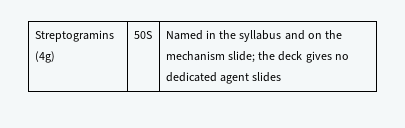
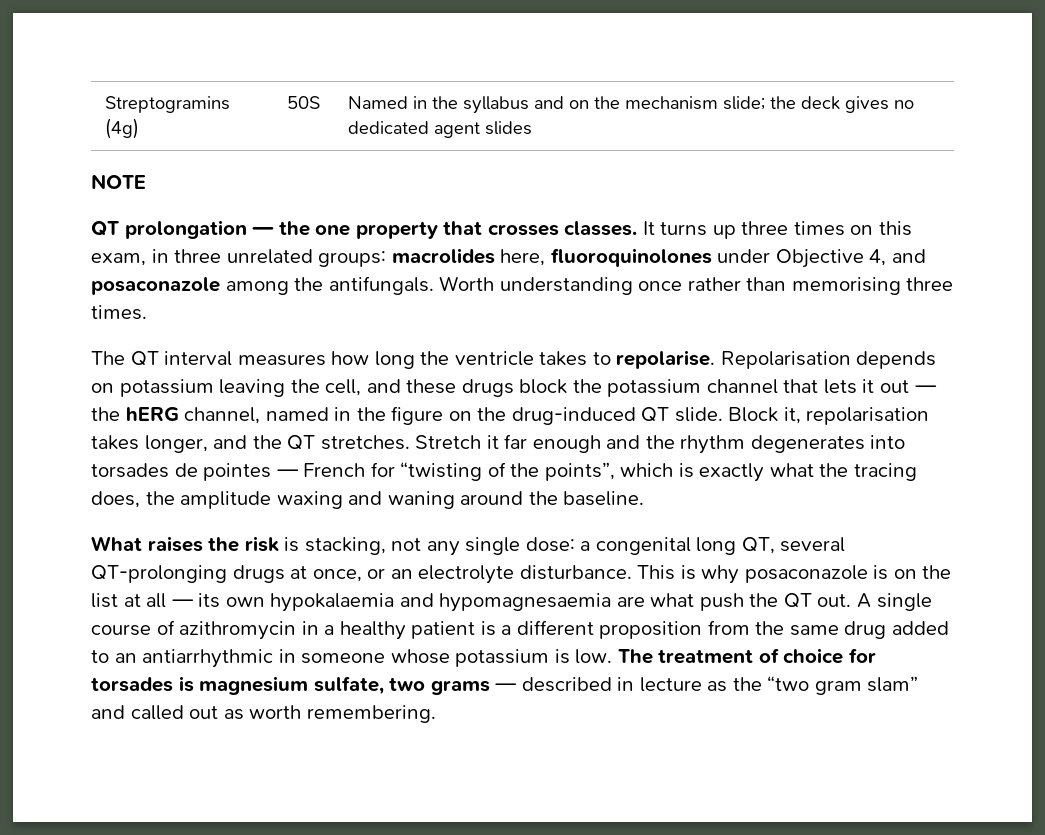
+ NOTE
+ QT prolongation — the one property that crosses classes. It turns up three times on this exam, in three unrelated groups: macrolides here, fluoroquinolones under Objective 4, and posaconazole among the antifungals. Worth understanding once rather than memorising three times.
+ The QT interval measures how long the ventricle takes to repolarise. Repolarisation depends on potassium leaving the cell, and these drugs block the potassium channel that lets it out — the hERG channel, named in the figure on the drug-induced QT slide. Block it, repolarisation takes longer, and the QT stretches. Stretch it far enough and the rhythm degenerates into torsades de pointes — French for “twisting of the points”, which is exactly what the tracing does, the amplitude waxing and waning around the baseline.
+ What raises the risk is stacking, not any single dose: a congenital long QT, several QT-prolonging drugs at once, or an electrolyte disturbance. This is why posaconazole is on the list at all — its own hypokalaemia and hypomagnesaemia are what push the QT out. A single course of azithromycin in a healthy patient is a different proposition from the same drug added to an antiarrhythmic in someone whose potassium is low. The treatment of choice for torsades is magnesium sulfate, two grams — described in lecture as the “two gram slam” and called out as worth remembering.

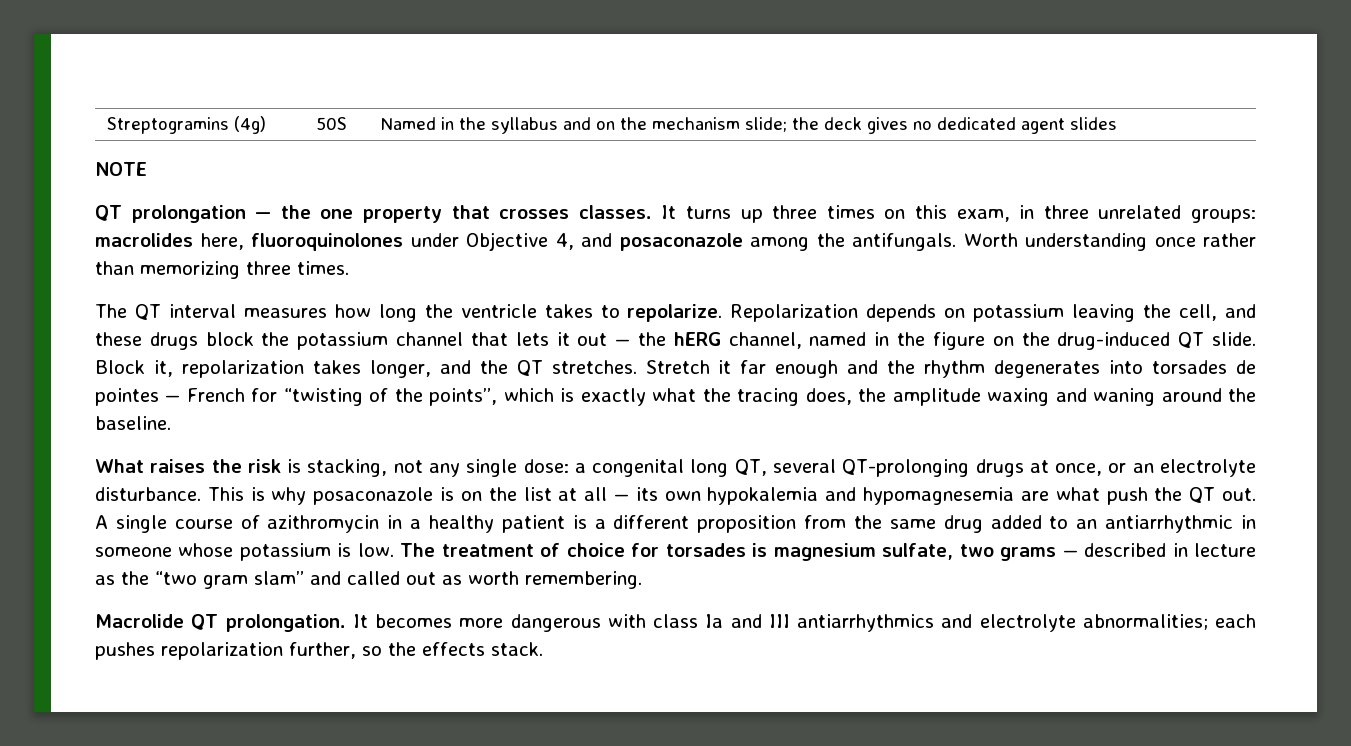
- Worth understanding once rather than memorising three times.
+ Worth understanding once rather than memorizing three times.
- The QT interval measures how long the ventricle takes to repolarise. Repolarisation depends on potassium leaving the cell, and these drugs block the potassium channel that lets it out — the hERG channel, named in the figure on the drug-induced QT slide.
+ The QT interval measures how long the ventricle takes to repolarize. Repolarization depends on potassium leaving the cell, and these drugs block the potassium channel that lets it out — the hERG channel, named in the figure on the drug-induced QT slide.
- Block it, repolarisation takes longer, and the QT stretches.
+ Block it, repolarization takes longer, and the QT stretches.
- This is why posaconazole is on the list at all — its own hypokalaemia and hypomagnesaemia are what push the QT out.
+ This is why posaconazole is on the list at all — its own hypokalemia and hypomagnesemia are what push the QT out.
+ Macrolide QT prolongation. It becomes more dangerous with class Ia and III antiarrhythmics and electrolyte abnormalities; each pushes repolarization further, so the effects stack.

